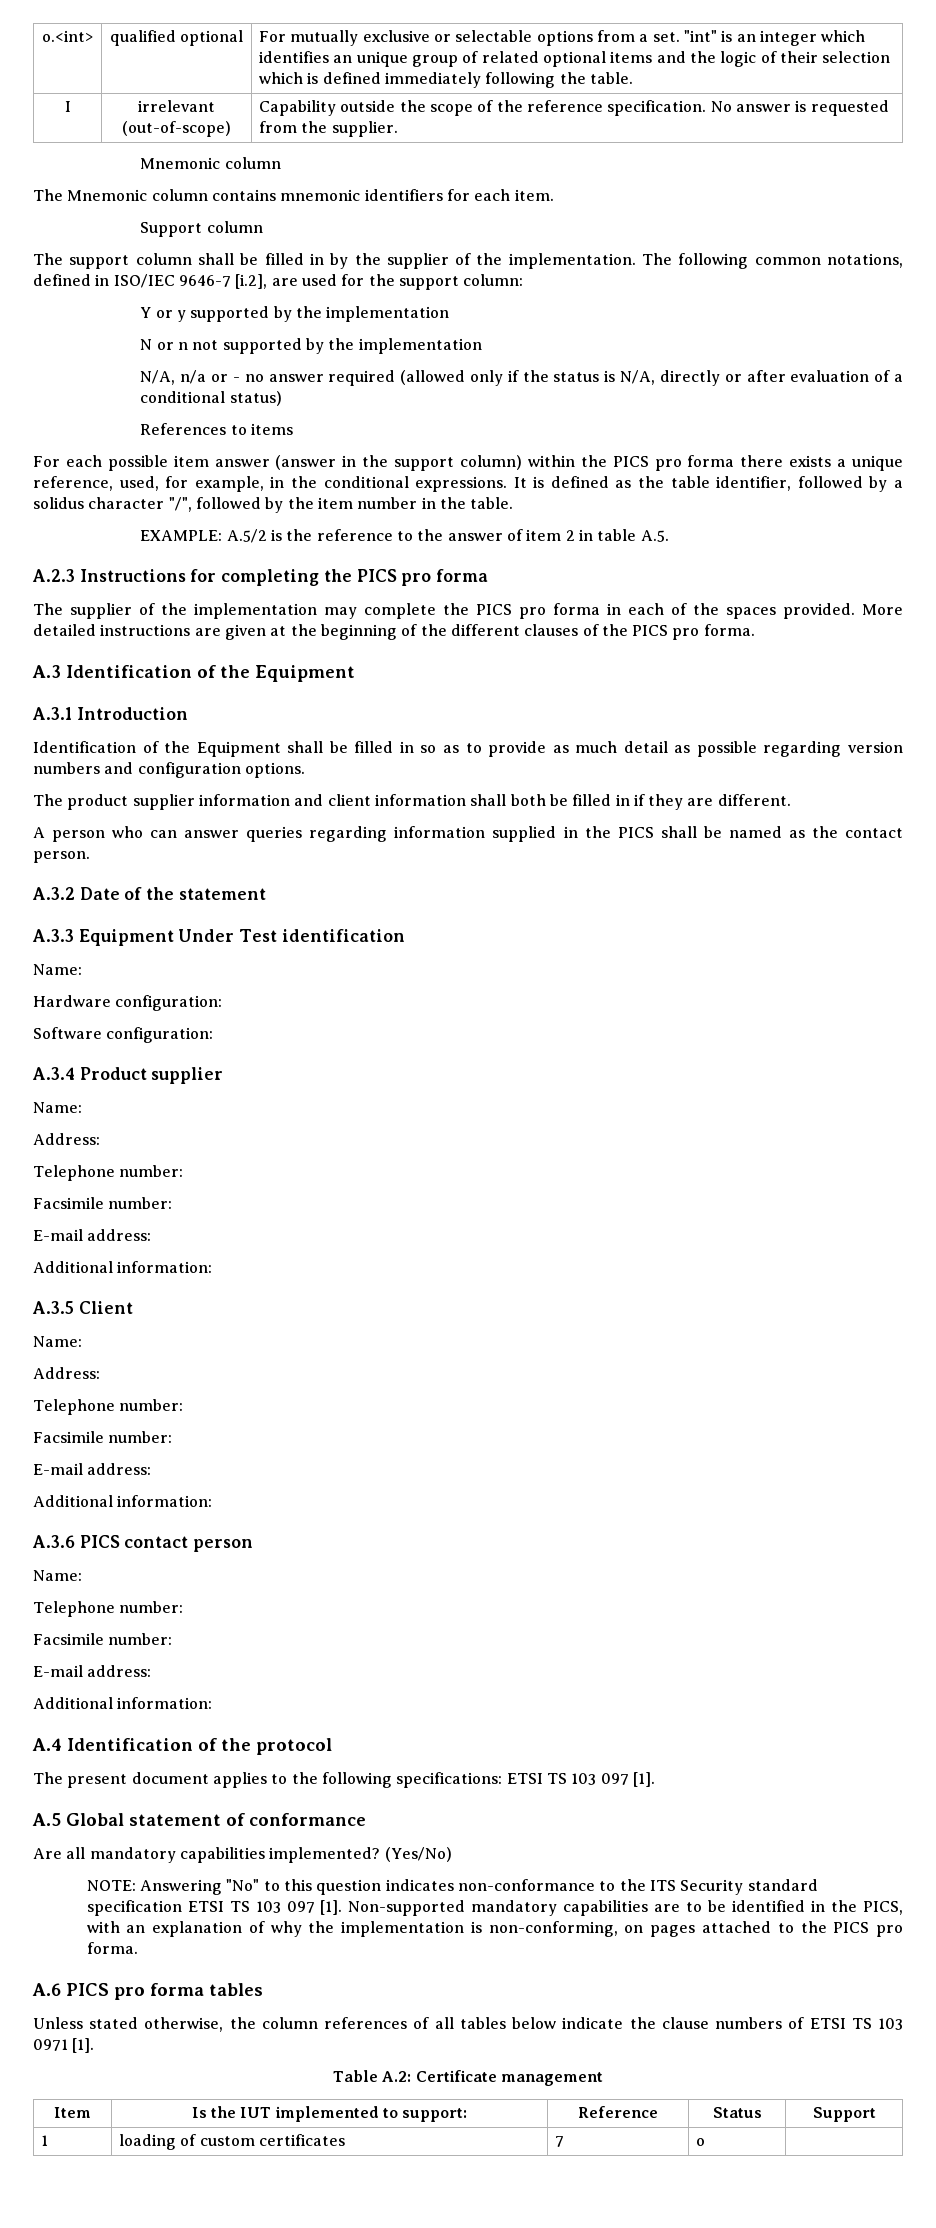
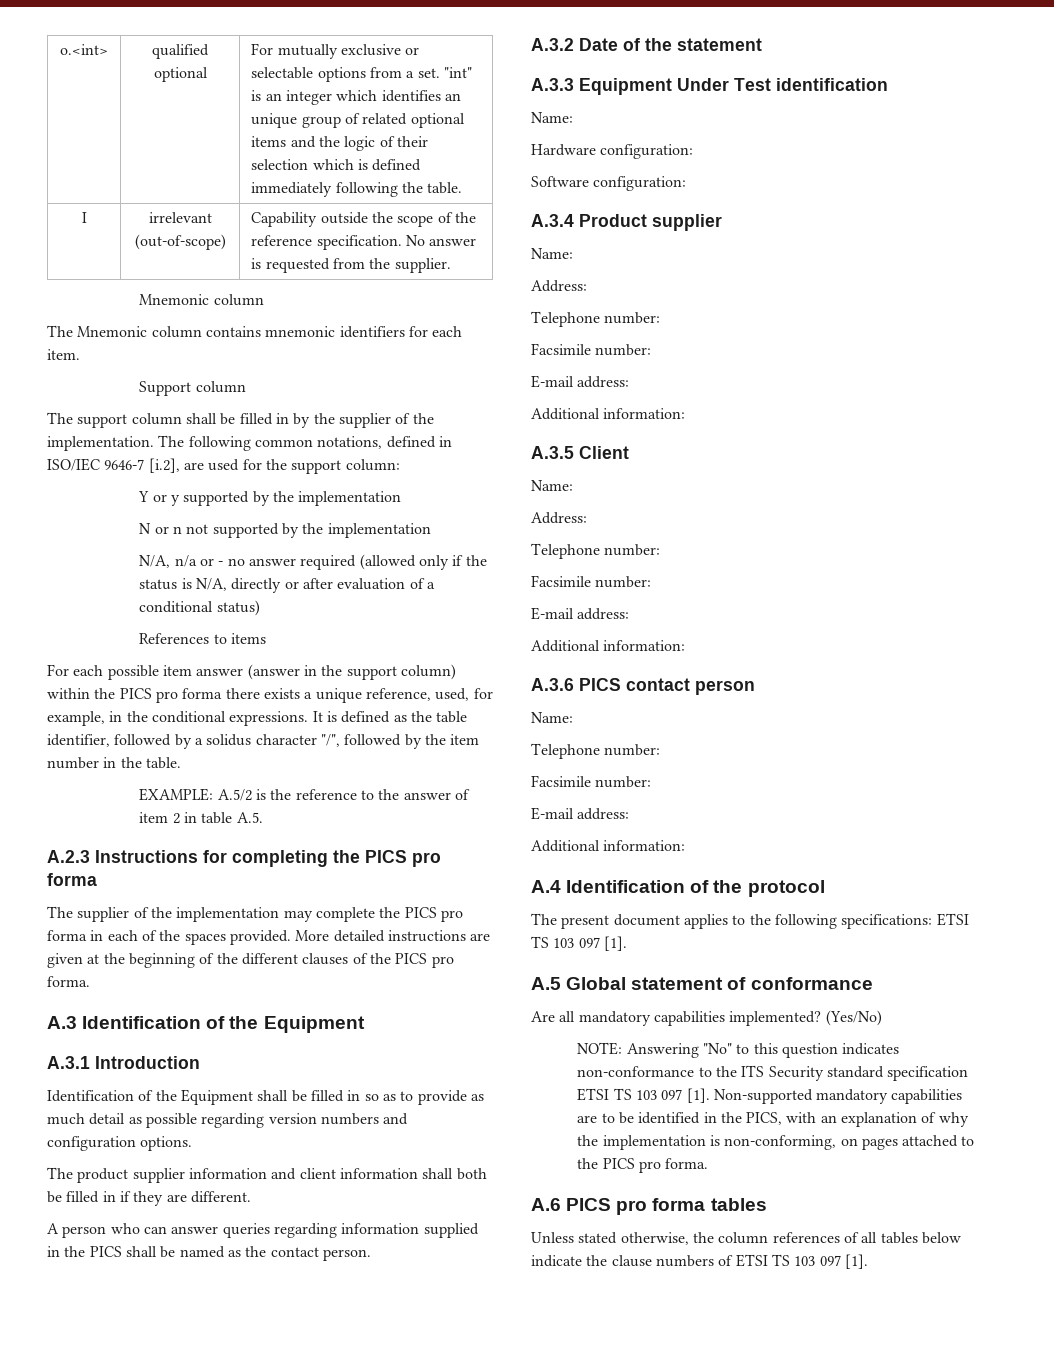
- Unless stated otherwise, the column references of all tables below indicate the clause numbers of ETSI TS 103 0971 [1].
- Table A.2: Certificate management
- Item | Is the IUT implemented to support: | Reference | Status | Support
- 1 | loading of custom certificates | 7 | o |
+ Unless stated otherwise, the column references of all tables below indicate the clause numbers of ETSI TS 103 097 [1].

